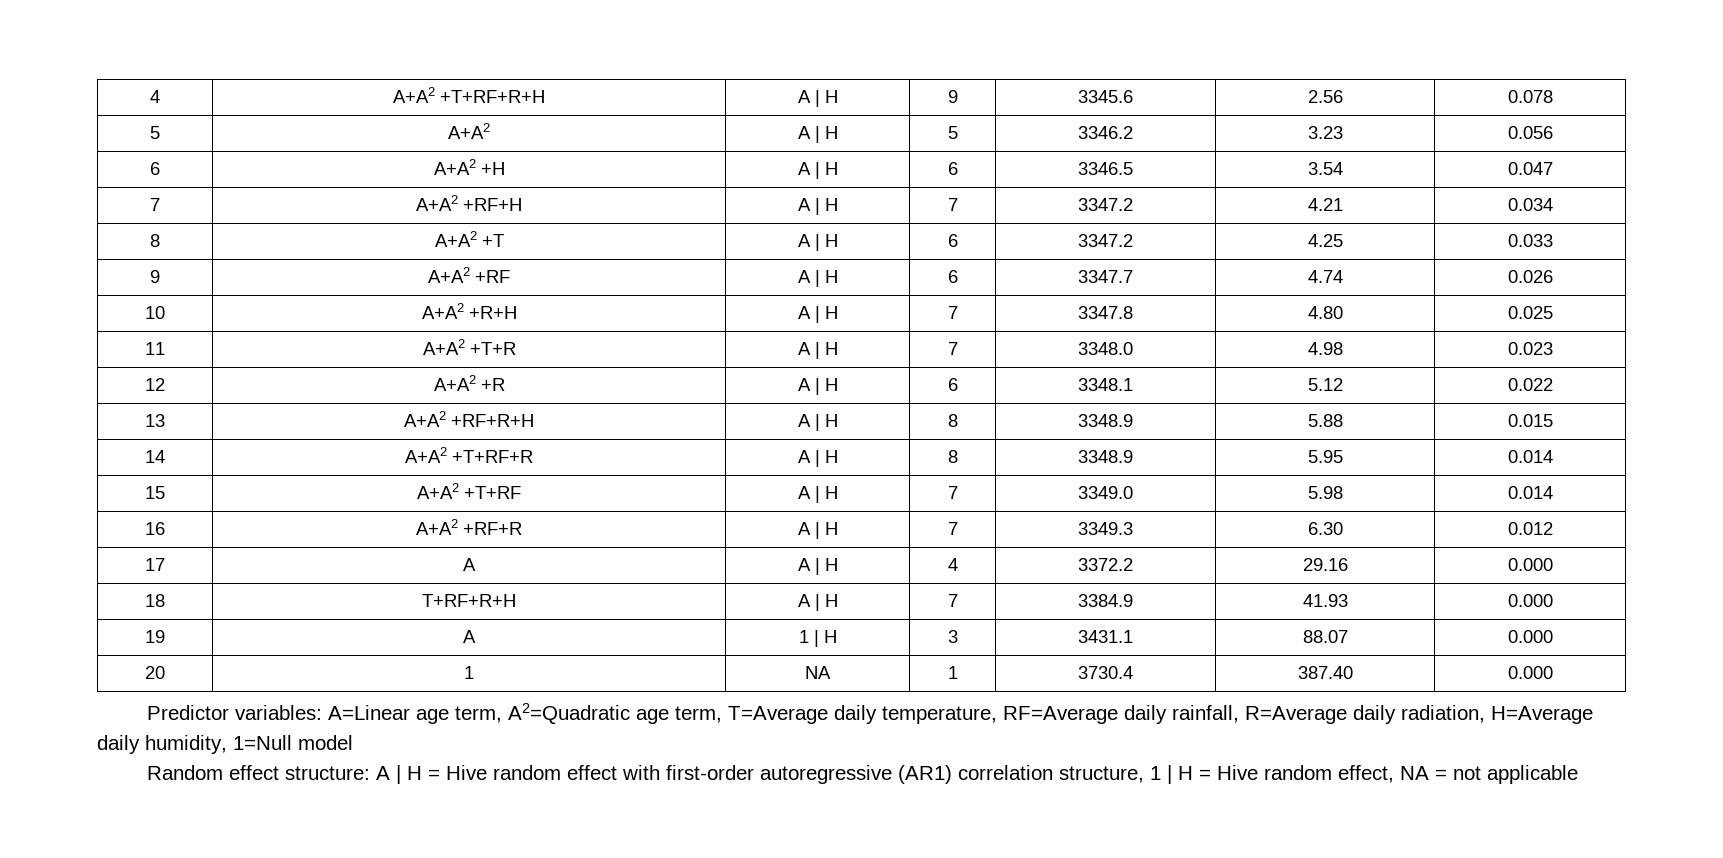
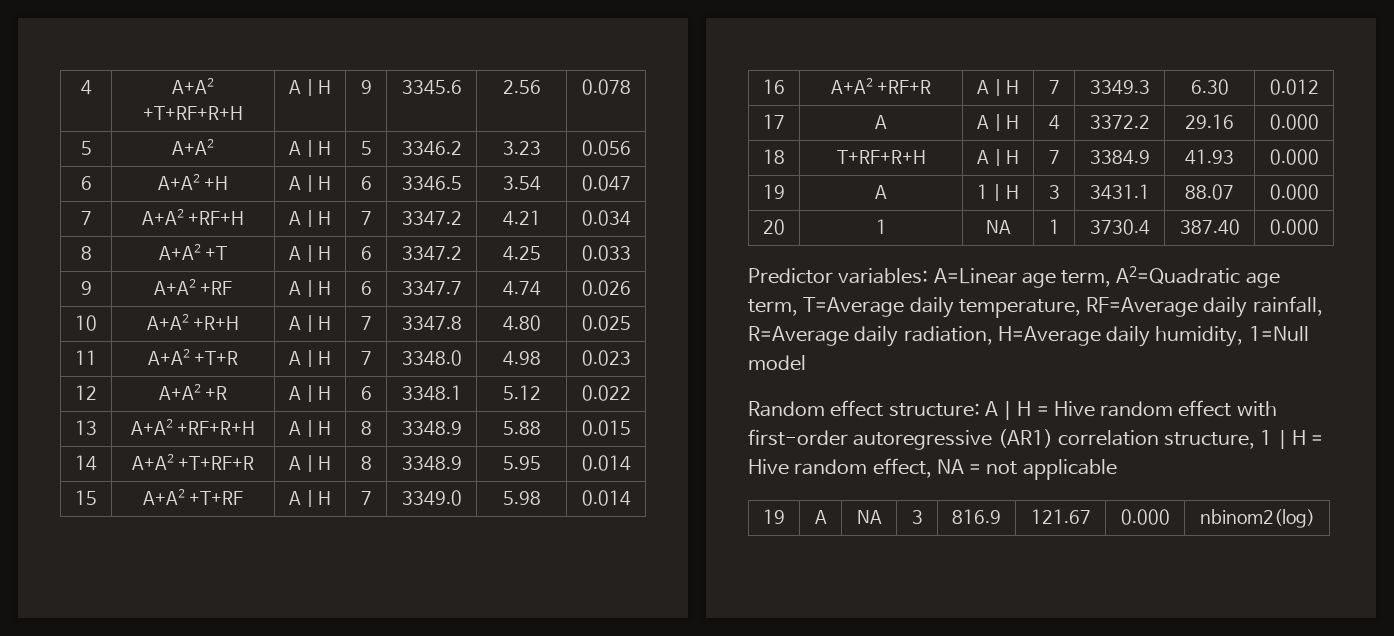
+ 19 | A | NA | 3 | 816.9 | 121.67 | 0.000 | nbinom2(log)

